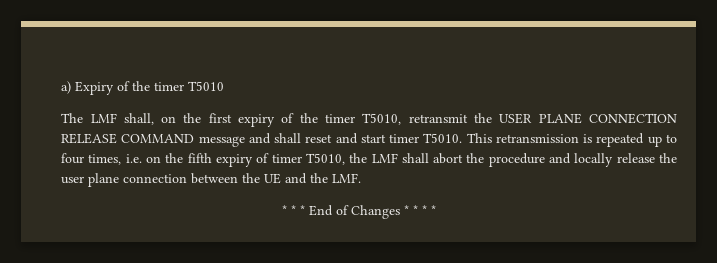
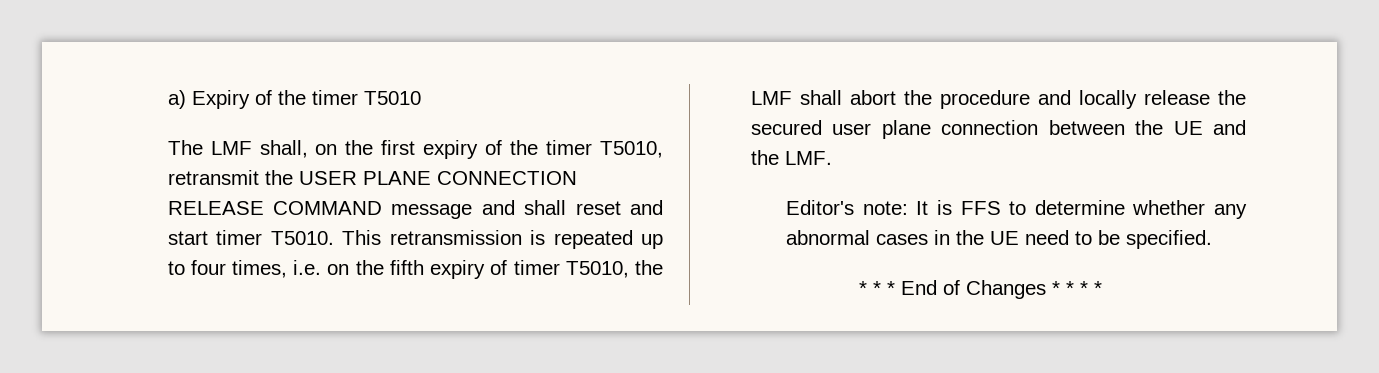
- This retransmission is repeated up to four times, i.e. on the fifth expiry of timer T5010, the LMF shall abort the procedure and locally release the user plane connection between the UE and the LMF.
+ This retransmission is repeated up to four times, i.e. on the fifth expiry of timer T5010, the LMF shall abort the procedure and locally release the secured user plane connection between the UE and the LMF.
+ Editor's note: It is FFS to determine whether any abnormal cases in the UE need to be specified.

